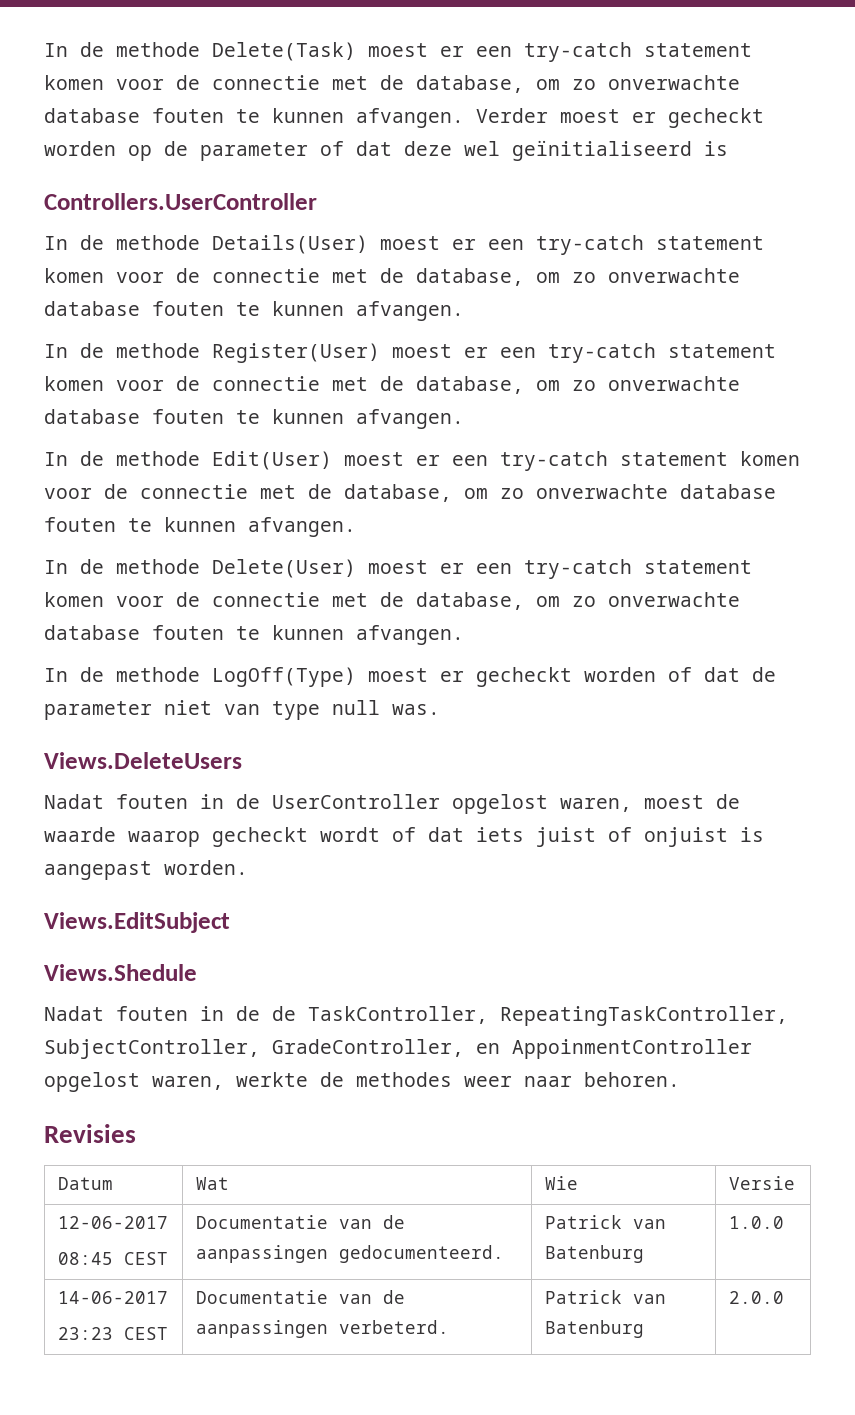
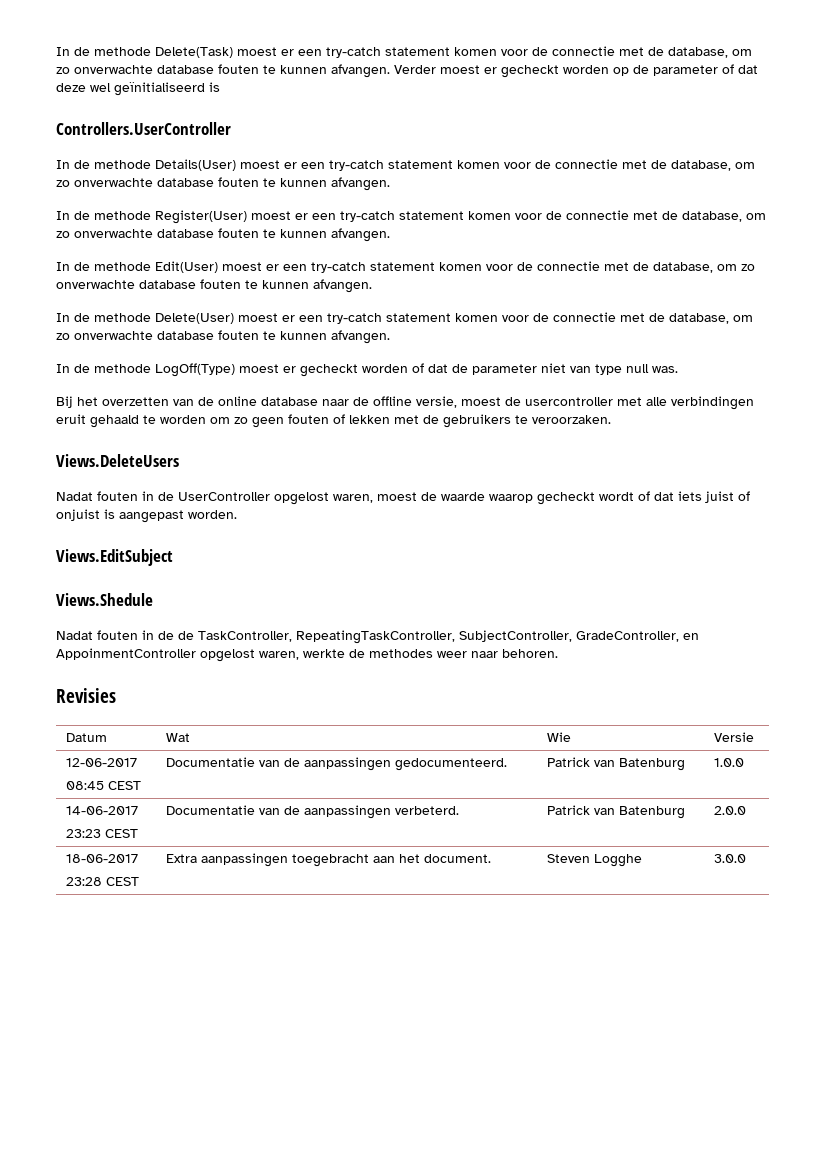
+ Bij het overzetten van de online database naar de offline versie, moest de usercontroller met alle verbindingen eruit gehaald te worden om zo geen fouten of lekken met de gebruikers te veroorzaken.
+ 18-06-2017
+ 23:28 CEST | Extra aanpassingen toegebracht aan het document. | Steven Logghe | 3.0.0

